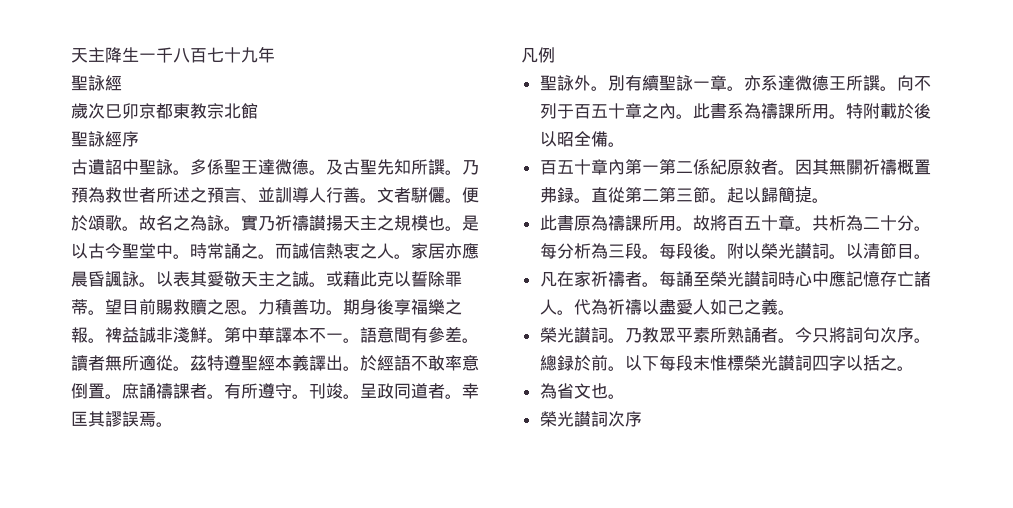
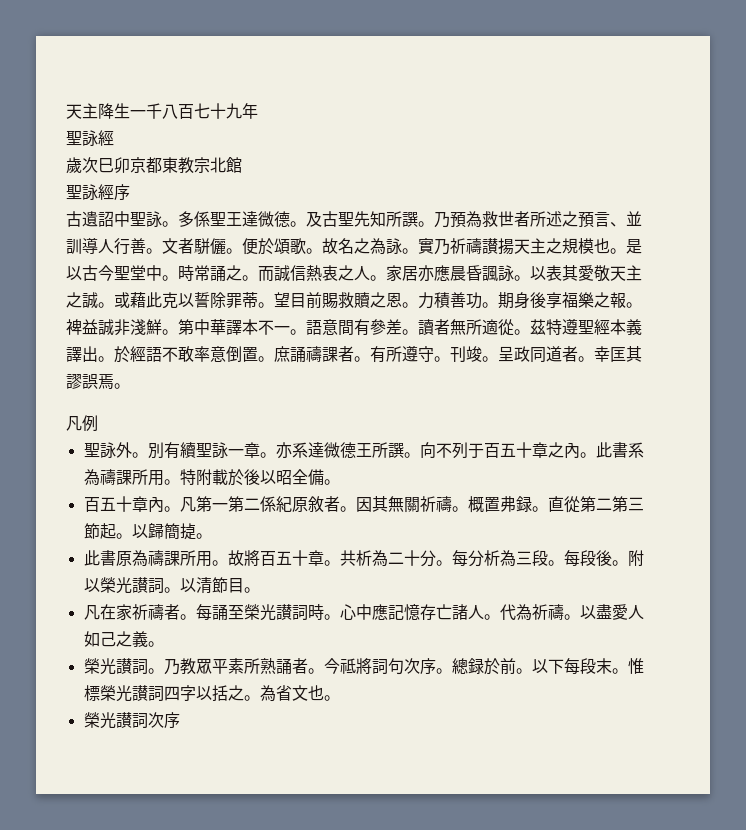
- 百五十章內第一第二係紀原敘者。
+ 百五十章內。凡第一第二係紀原敘者。
- 因其無關祈禱概置弗録。
+ 因其無關祈禱。概置弗録。
- 直從第二第三節。起以歸簡㨗。
+ 直從第二第三節起。以歸簡㨗。
- 每誦至榮光讃詞時心中應記憶存亡諸人。
+ 每誦至榮光讃詞時。心中應記憶存亡諸人。
- 代為祈禱以盡愛人如己之義。
+ 代為祈禱。以盡愛人如己之義。
- 今只將詞句次序。
+ 今祗將詞句次序。
- 以下每段末惟標榮光讃詞四字以括之。
- 為省文也。
+ 以下每段末。惟標榮光讃詞四字以括之。為省文也。

